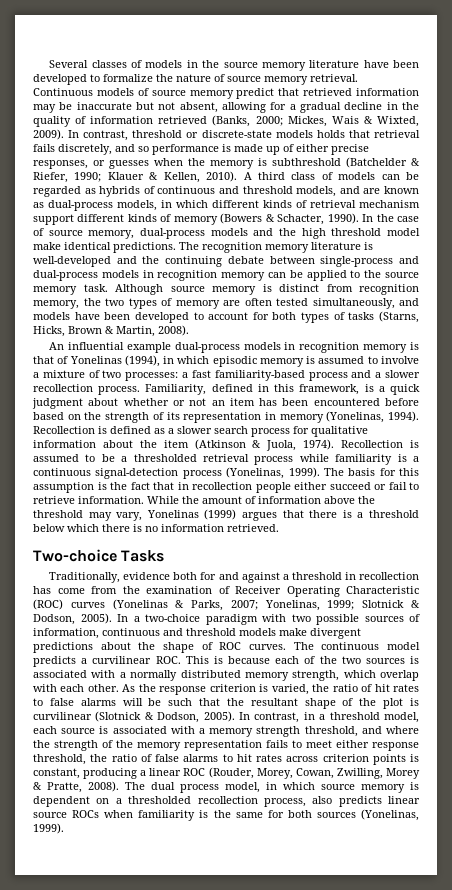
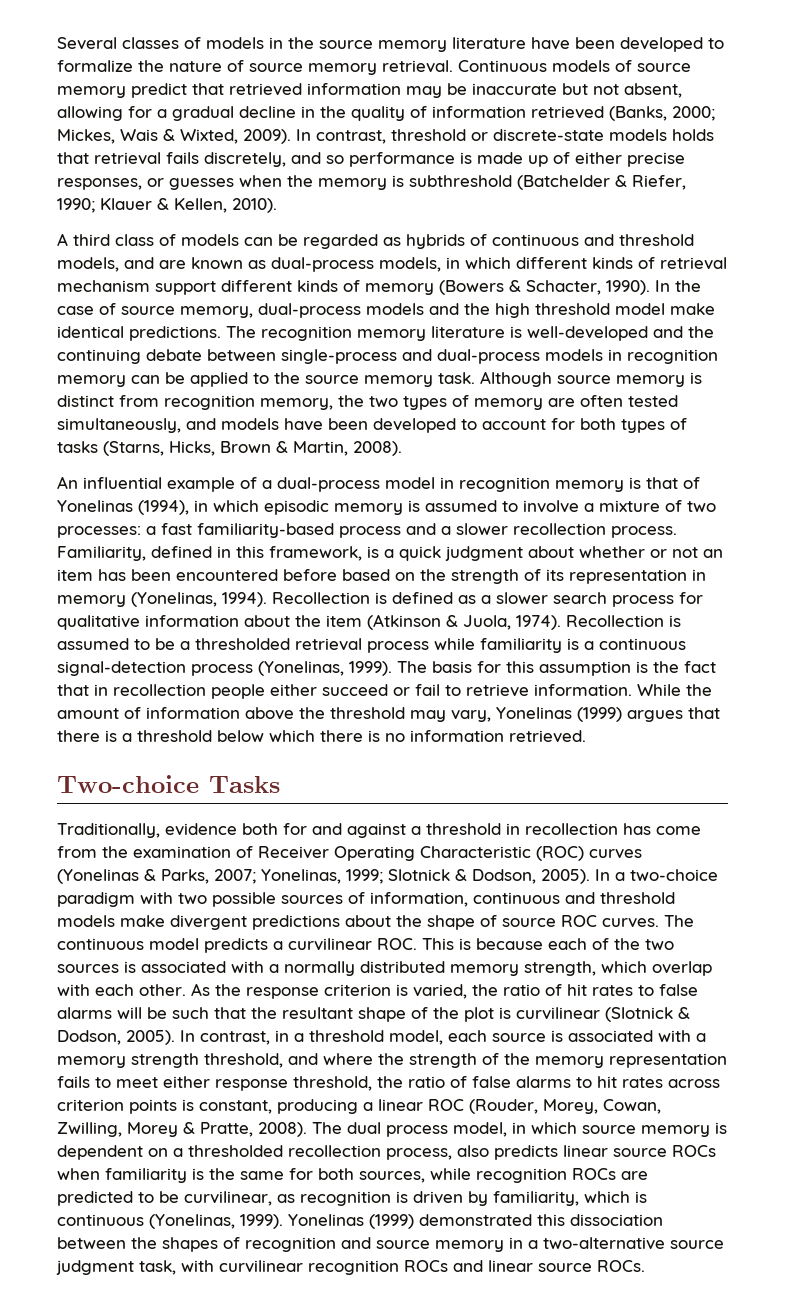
- Klauer & Kellen, 2010). A third class of models can be regarded as hybrids of continuous and threshold models, and are known as dual-process models, in which different kinds of retrieval mechanism support different kinds of memory (Bowers & Schacter, 1990).
+ Klauer & Kellen, 2010).
+ A third class of models can be regarded as hybrids of continuous and threshold models, and are known as dual-process models, in which different kinds of retrieval mechanism support different kinds of memory (Bowers & Schacter, 1990).
- An influential example dual-process models in recognition memory is that of Yonelinas (1994), in which episodic memory is assumed to involve a mixture of two processes: a fast familiarity-based process and a slower recollection process.
+ An influential example of a dual-process model in recognition memory is that of Yonelinas (1994), in which episodic memory is assumed to involve a mixture of two processes: a fast familiarity-based process and a slower recollection process.
- In a two-choice paradigm with two possible sources of information, continuous and threshold models make divergent predictions about the shape of ROC curves.
+ In a two-choice paradigm with two possible sources of information, continuous and threshold models make divergent predictions about the shape of source ROC curves.
- The dual process model, in which source memory is dependent on a thresholded recollection process, also predicts linear source ROCs when familiarity is the same for both sources (Yonelinas, 1999).
+ The dual process model, in which source memory is dependent on a thresholded recollection process, also predicts linear source ROCs when familiarity is the same for both sources, while recognition ROCs are predicted to be curvilinear, as recognition is driven by familiarity, which is continuous (Yonelinas, 1999). Yonelinas (1999) demonstrated this dissociation between the shapes of recognition and source memory in a two-alternative source judgment task, with curvilinear recognition ROCs and linear source ROCs.

